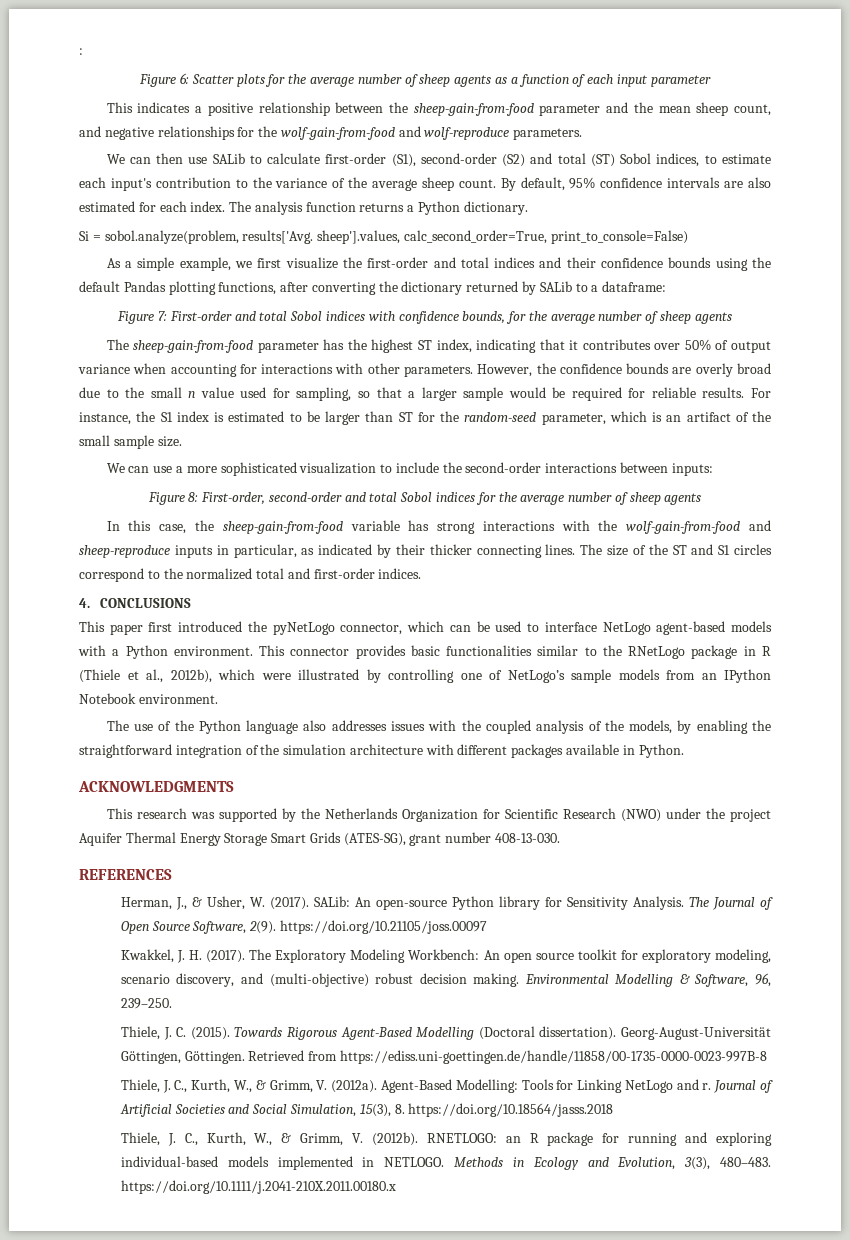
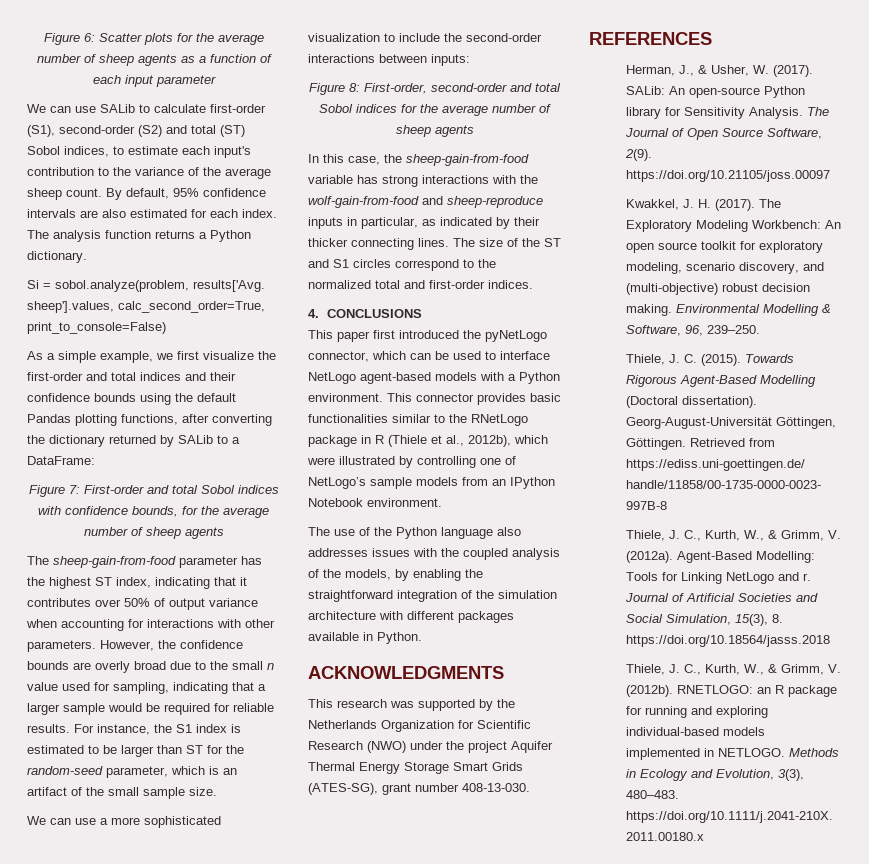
- :
- This indicates a positive relationship between the sheep-gain-from-food parameter and the mean sheep count, and negative relationships for the wolf-gain-from-food and wolf-reproduce parameters.
- We can then use SALib to calculate first-order (S1), second-order (S2) and total (ST) Sobol indices, to estimate each input's contribution to the variance of the average sheep count.
+ We can use SALib to calculate first-order (S1), second-order (S2) and total (ST) Sobol indices, to estimate each input's contribution to the variance of the average sheep count.
- As a simple example, we first visualize the first-order and total indices and their confidence bounds using the default Pandas plotting functions, after converting the dictionary returned by SALib to a dataframe:
+ As a simple example, we first visualize the first-order and total indices and their confidence bounds using the default Pandas plotting functions, after converting the dictionary returned by SALib to a DataFrame:
- However, the confidence bounds are overly broad due to the small n value used for sampling, so that a larger sample would be required for reliable results.
+ However, the confidence bounds are overly broad due to the small n value used for sampling, indicating that a larger sample would be required for reliable results.

